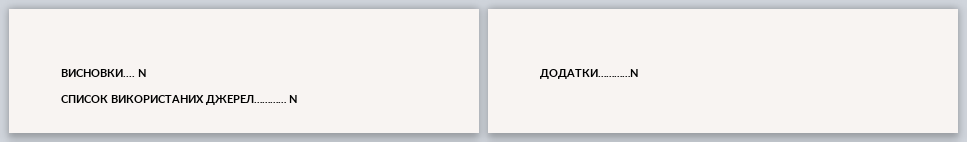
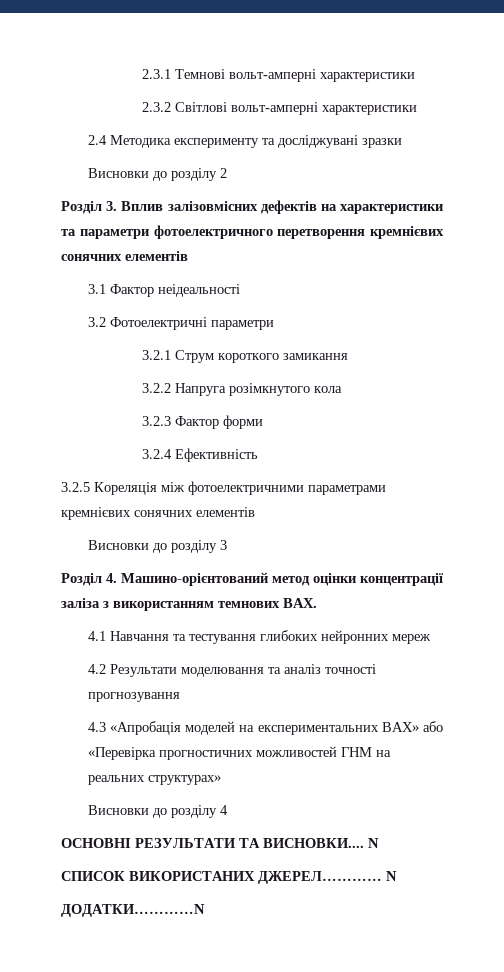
- ВИСНОВКИ....
+ 2.3.1 Темнові вольт-амперні характеристики
+ 2.3.2 Світлові вольт-амперні характеристики
+ 2.4 Методика експерименту та досліджувані зразки
+ Висновки до розділу 2
+ Розділ 3. Вплив залізовмісних дефектів на характеристики та параметри фотоелектричного перетворення кремнієвих сонячних елементів
+ 3.1 Фактор неідеальності
+ 3.2 Фотоелектричні параметри
+ 3.2.1 Струм короткого замикання
+ 3.2.2 Напруга розімкнутого кола
+ 3.2.3 Фактор форми
+ 3.2.4 Ефективність
+ 3.2.5 Кореляція між фотоелектричними параметрами кремнієвих сонячних елементів
+ Висновки до розділу 3
+ Розділ 4. Машино-орієнтований метод оцінки концентрації заліза з використанням темнових ВАХ.
+ 4.1 Навчання та тестування глибоких нейронних мереж
+ 4.2 Результати моделювання та аналіз точності прогнозування
+ 4.3 «Апробація моделей на експериментальних ВАХ» або «Перевірка прогностичних можливостей ГНМ на реальних структурах»
+ Висновки до розділу 4
+ ОСНОВНІ РЕЗУЛЬТАТИ ТА ВИСНОВКИ....

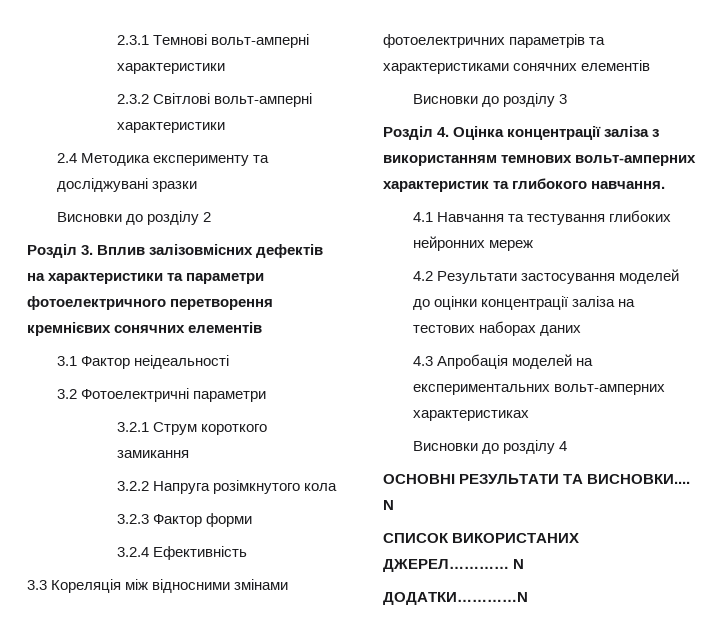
- 3.2.5 Кореляція між фотоелектричними параметрами кремнієвих сонячних елементів
+ 3.3 Кореляція між відносними змінами фотоелектричних параметрів та характеристиками сонячних елементів
- Розділ 4. Машино-орієнтований метод оцінки концентрації заліза з використанням темнових ВАХ.
+ Розділ 4. Оцінка концентрації заліза з використанням темнових вольт-амперних характеристик та глибокого навчання.
- 4.2 Результати моделювання та аналіз точності прогнозування
+ 4.2 Результати застосування моделей до оцінки концентрації заліза на тестових наборах даних
- 4.3 «Апробація моделей на експериментальних ВАХ» або «Перевірка прогностичних можливостей ГНМ на реальних структурах»
+ 4.3 Апробація моделей на експериментальних вольт-амперних характеристиках

